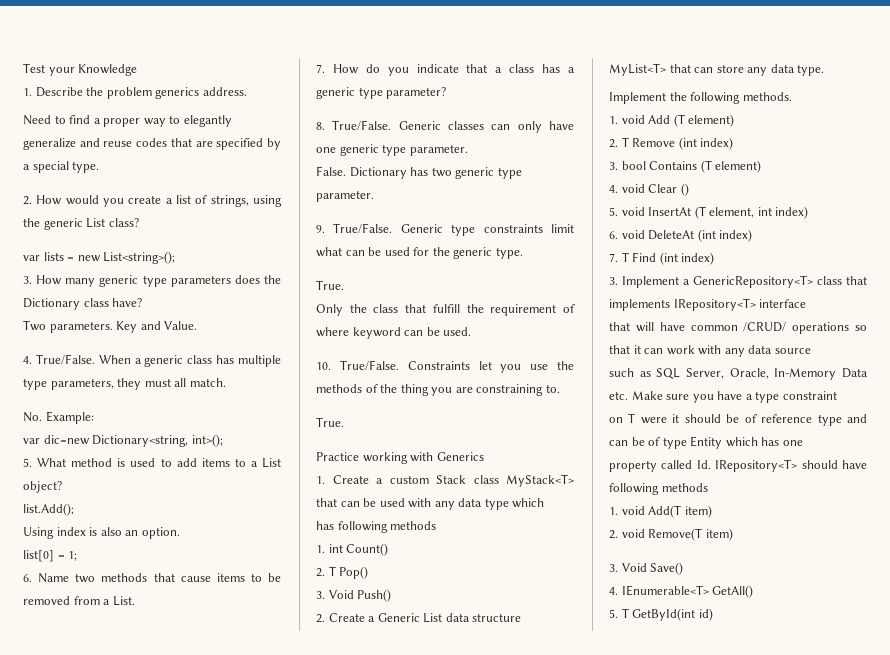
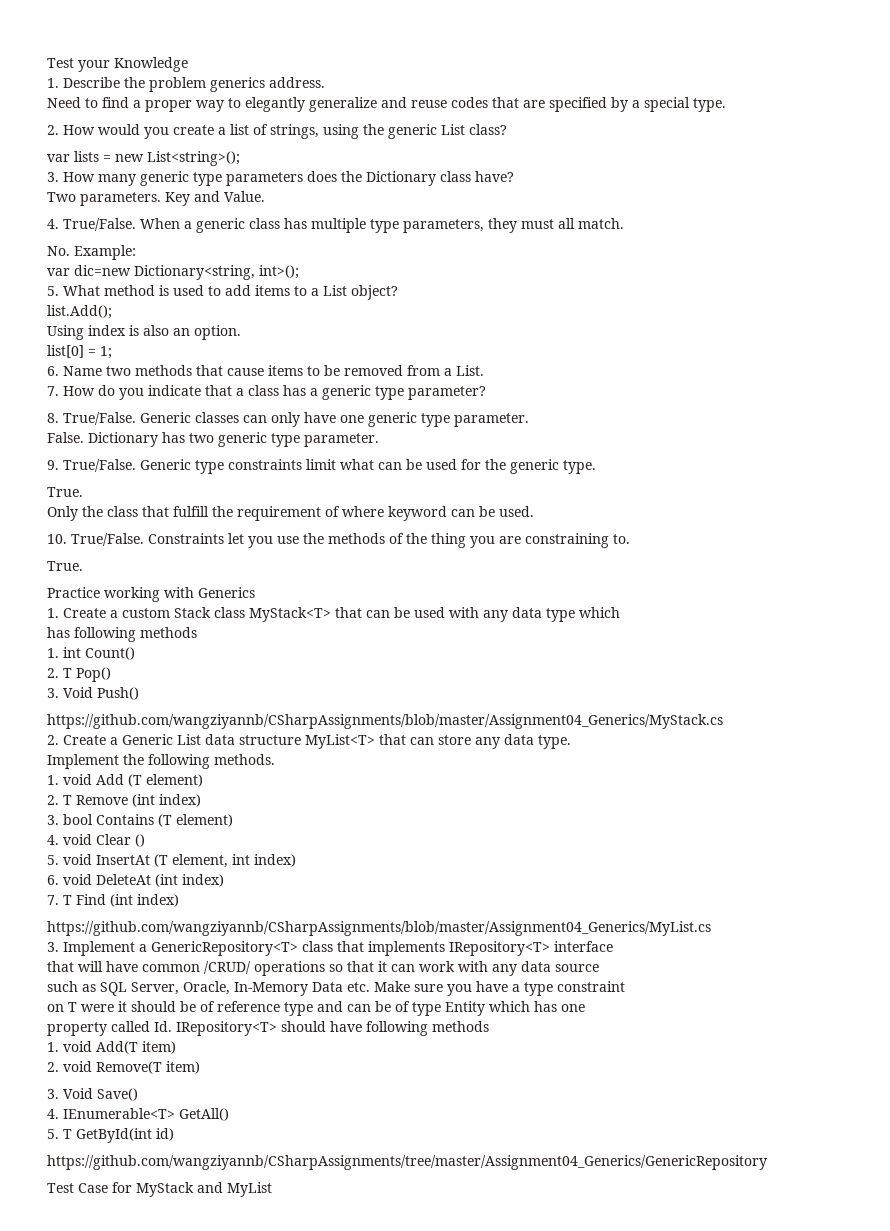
+ https://github.com/wangziyannb/CSharpAssignments/blob/master/Assignment04_Generics/MyStack.cs
+ https://github.com/wangziyannb/CSharpAssignments/blob/master/Assignment04_Generics/MyList.cs
+ https://github.com/wangziyannb/CSharpAssignments/tree/master/Assignment04_Generics/GenericRepository
+ Test Case for MyStack and MyList

